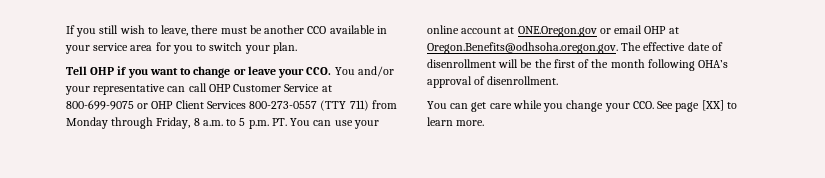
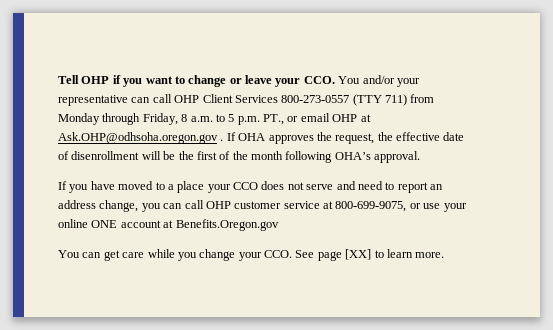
- If you still wish to leave, there must be another CCO available in your service area for you to switch your plan.
- Tell OHP if you want to change or leave your CCO. You and/or your representative can call OHP Customer Service at 800-699-9075 or OHP Client Services 800-273-0557 (TTY 711) from Monday through Friday, 8 a.m. to 5 p.m. PT. You can use your online account at ONE.Oregon.gov or email OHP at Oregon.Benefits@odhsoha.oregon.gov. The effective date of disenrollment will be the first of the month following OHA’s approval of disenrollment.
+ Tell OHP if you want to change or leave your CCO. You and/or your representative can call OHP Client Services 800-273-0557 (TTY 711) from Monday through Friday, 8 a.m. to 5 p.m. PT., or email OHP at Ask.OHP@odhsoha.oregon.gov . If OHA approves the request, the effective date of disenrollment will be the first of the month following OHA’s approval.
+ If you have moved to a place your CCO does not serve and need to report an address change, you can call OHP customer service at 800-699-9075, or use your online ONE account at Benefits.Oregon.gov

